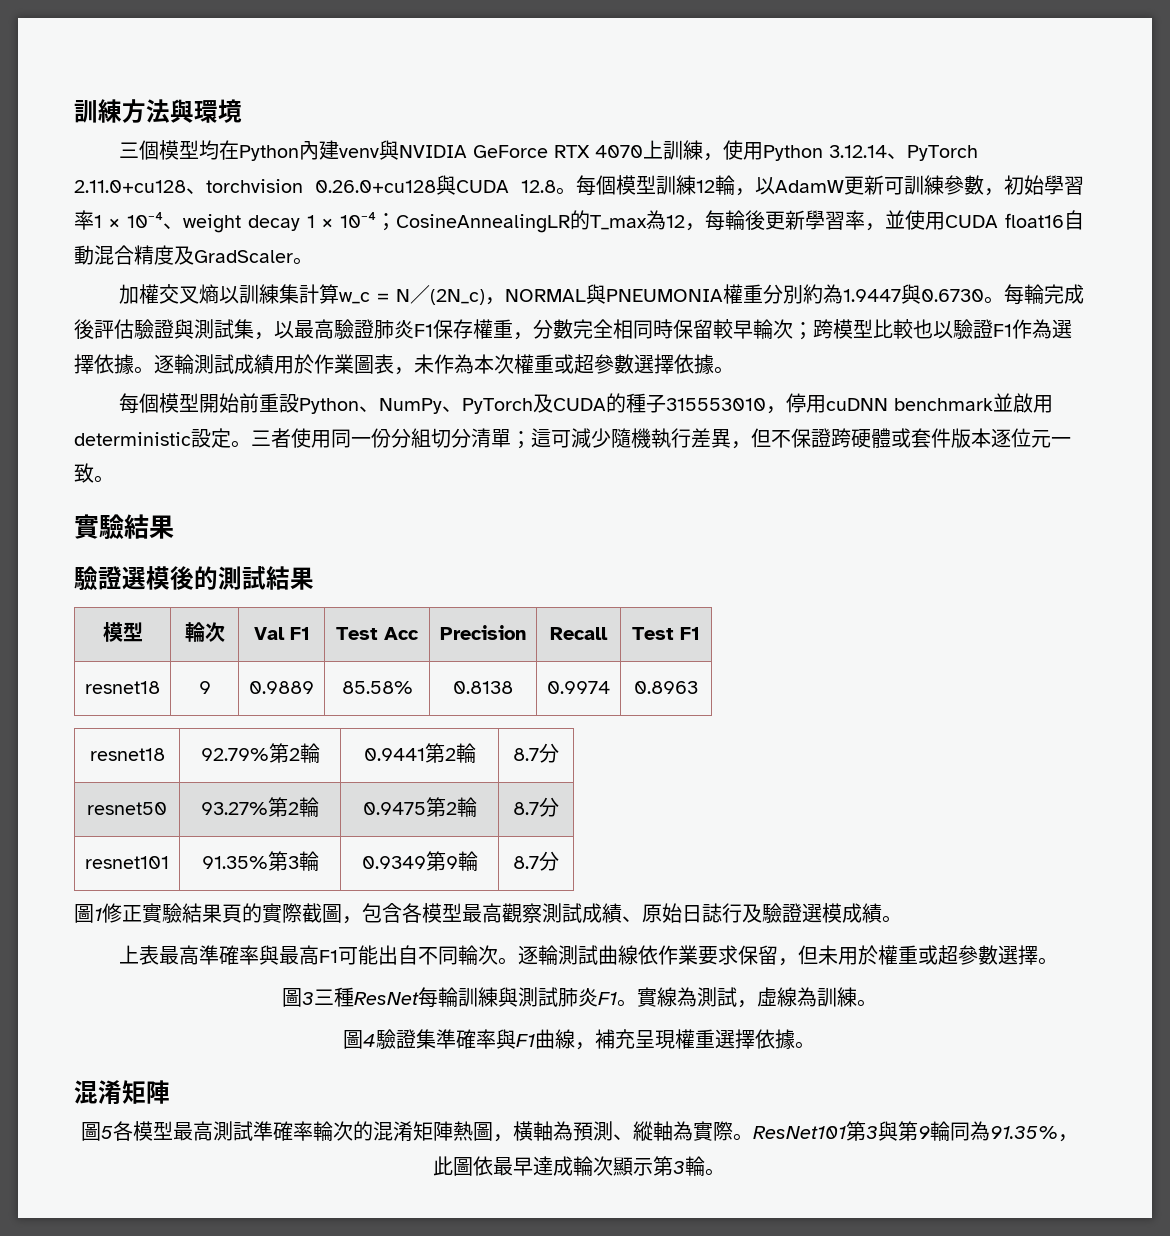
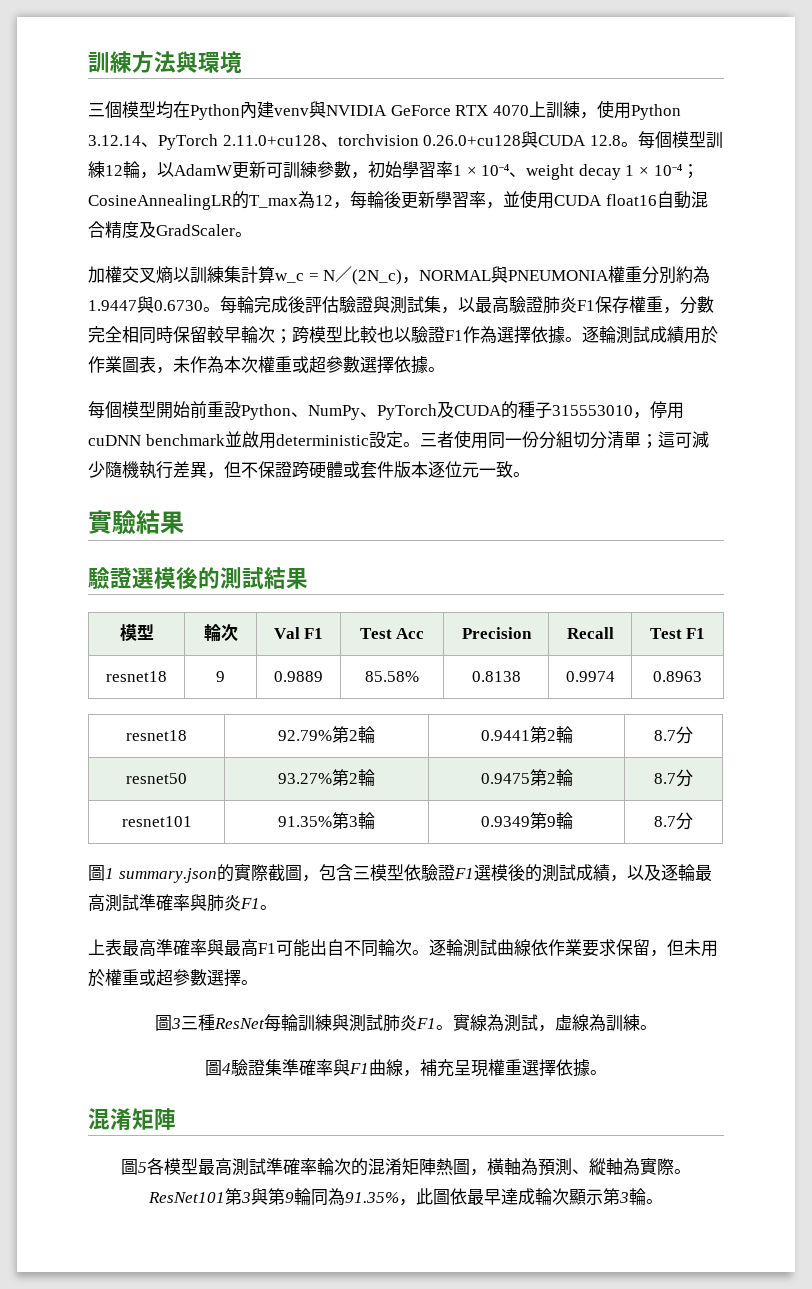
- 圖1修正實驗結果頁的實際截圖，包含各模型最高觀察測試成績、原始日誌行及驗證選模成績。
+ 圖1 summary.json的實際截圖，包含三模型依驗證F1選模後的測試成績，以及逐輪最高測試準確率與肺炎F1。

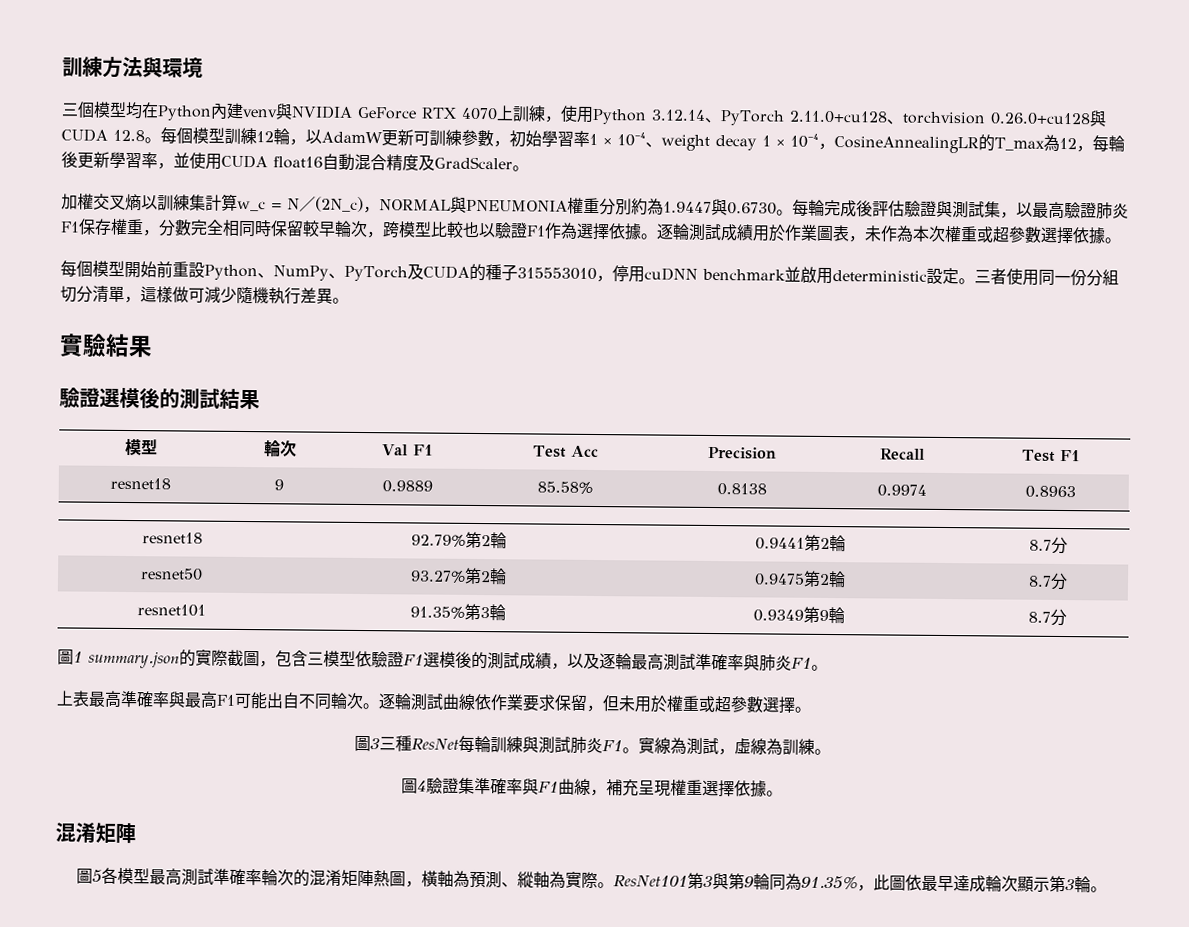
- 每個模型訓練12輪，以AdamW更新可訓練參數，初始學習率1 × 10⁻⁴、weight decay 1 × 10⁻⁴；CosineAnnealingLR的T_max為12，每輪後更新學習率，並使用CUDA float16自動混合精度及GradScaler。
+ 每個模型訓練12輪，以AdamW更新可訓練參數，初始學習率1 × 10⁻⁴、weight decay 1 × 10⁻⁴，CosineAnnealingLR的T_max為12，每輪後更新學習率，並使用CUDA float16自動混合精度及GradScaler。
- 每輪完成後評估驗證與測試集，以最高驗證肺炎F1保存權重，分數完全相同時保留較早輪次；跨模型比較也以驗證F1作為選擇依據。
+ 每輪完成後評估驗證與測試集，以最高驗證肺炎F1保存權重，分數完全相同時保留較早輪次，跨模型比較也以驗證F1作為選擇依據。
- 三者使用同一份分組切分清單；這可減少隨機執行差異，但不保證跨硬體或套件版本逐位元一致。
+ 三者使用同一份分組切分清單，這樣做可減少隨機執行差異。

